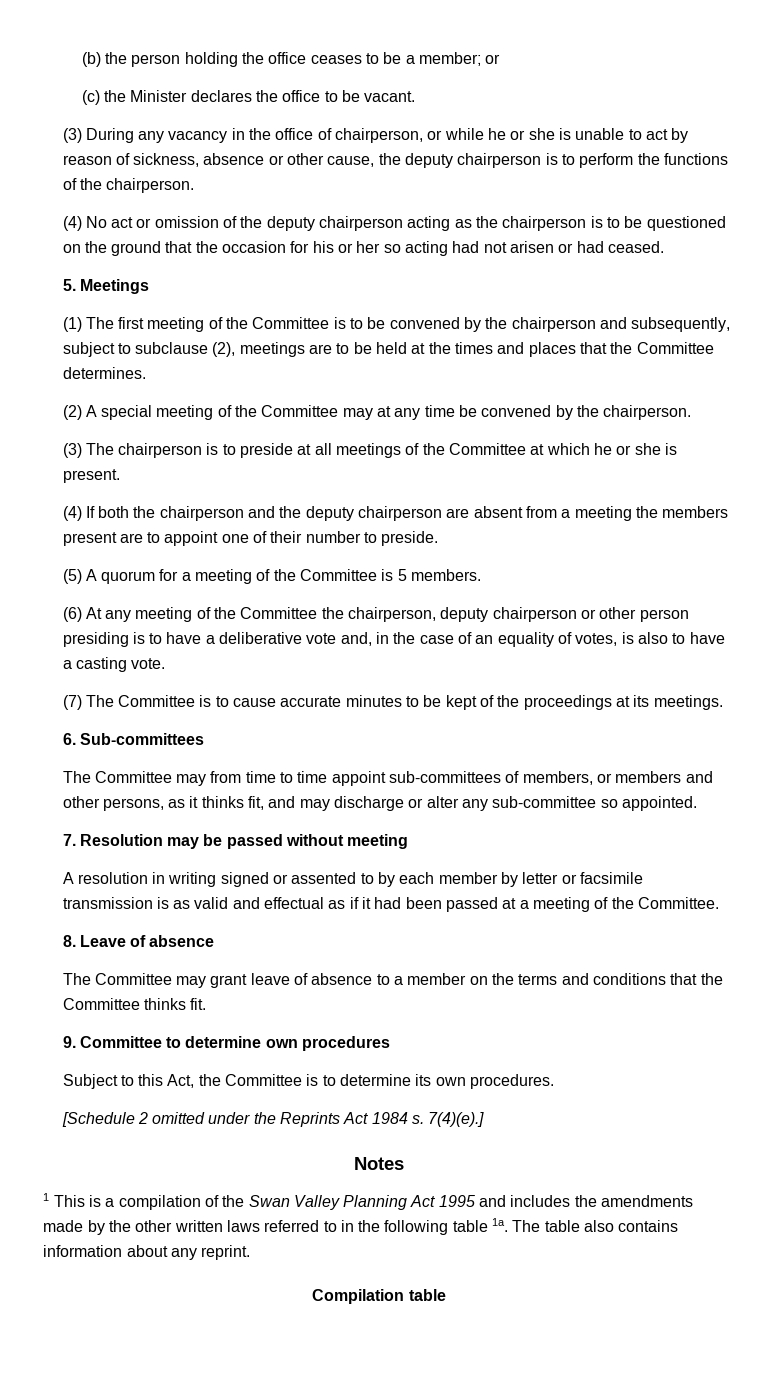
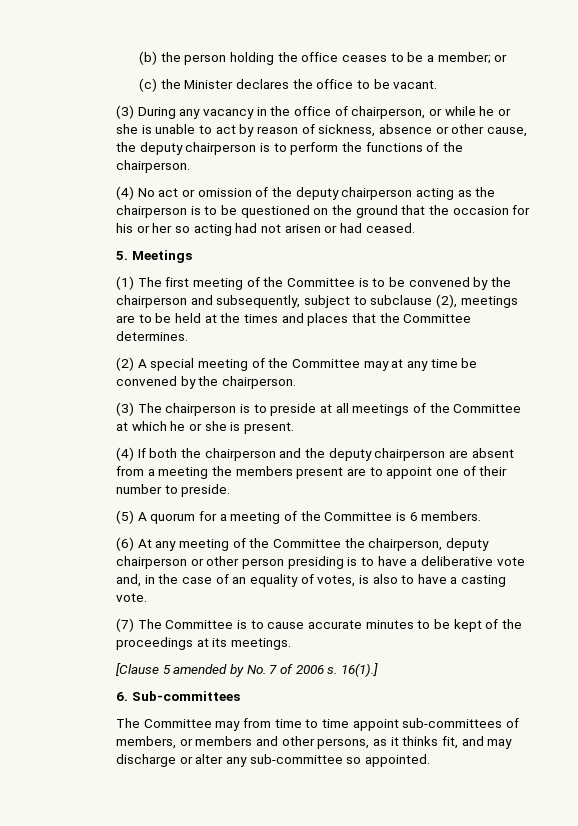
- (5) A quorum for a meeting of the Committee is 5 members.
+ (5) A quorum for a meeting of the Committee is 6 members.
+ [Clause 5 amended by No. 7 of 2006 s. 16(1).]
- 7. Resolution may be passed without meeting
- A resolution in writing signed or assented to by each member by letter or facsimile transmission is as valid and effectual as if it had been passed at a meeting of the Committee.
- 8. Leave of absence
- The Committee may grant leave of absence to a member on the terms and conditions that the Committee thinks fit.
- 9. Committee to determine own procedures
- Subject to this Act, the Committee is to determine its own procedures.
- [Schedule 2 omitted under the Reprints Act 1984 s. 7(4)(e).]
- Notes
- 1 This is a compilation of the Swan Valley Planning Act 1995 and includes the amendments made by the other written laws referred to in the following table 1a. The table also contains information about any reprint.
- Compilation table

